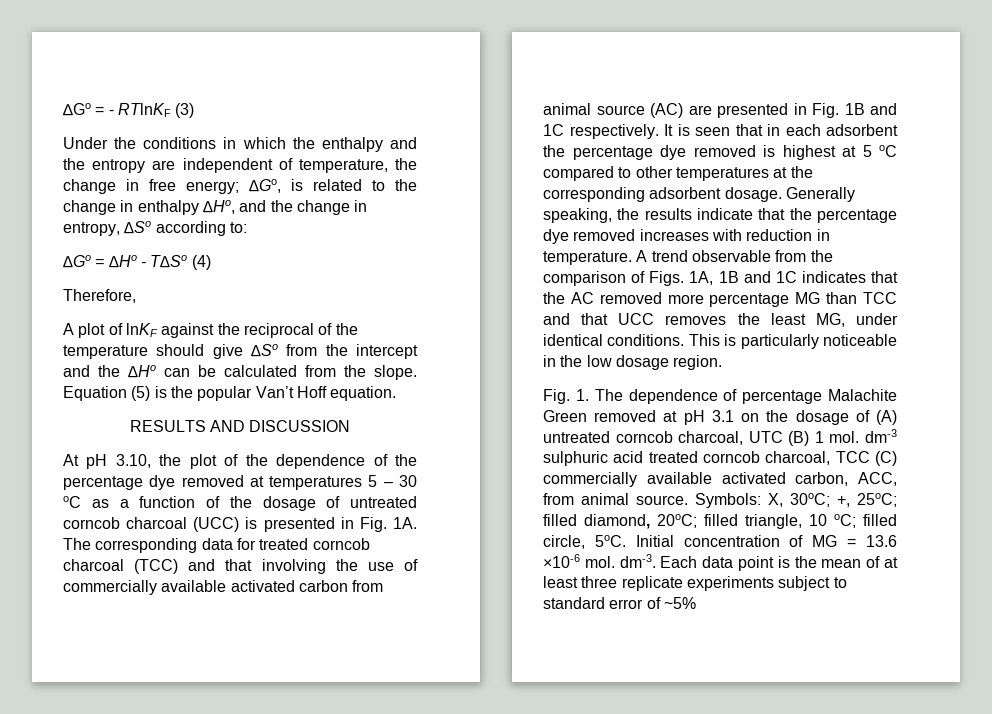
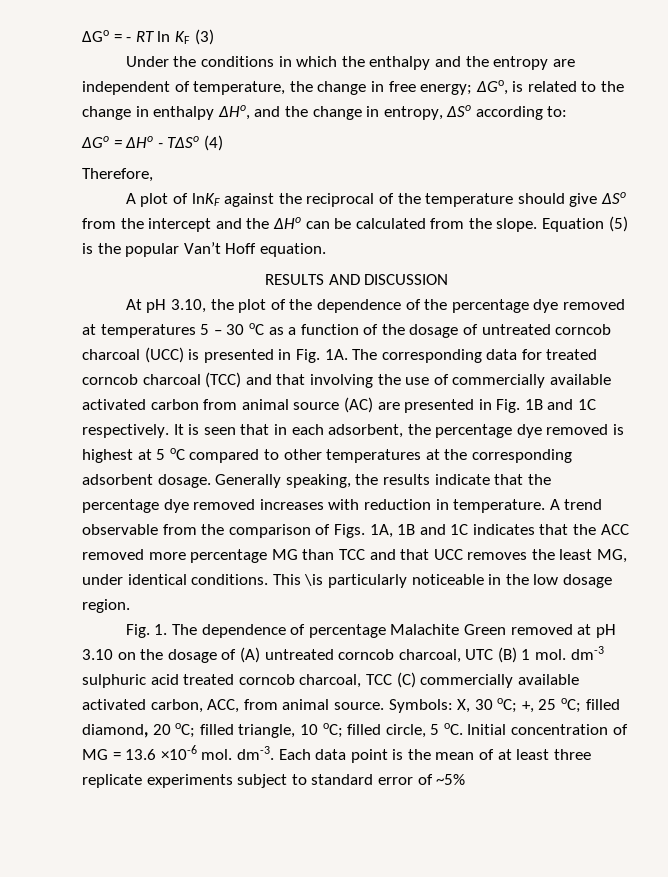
- ∆Go = - RTlnKF (3)
+ ∆Go = - RT ln KF (3)
- It is seen that in each adsorbent the percentage dye removed is highest at 5 oC compared to other temperatures at the corresponding adsorbent dosage.
+ It is seen that in each adsorbent, the percentage dye removed is highest at 5 oC compared to other temperatures at the corresponding adsorbent dosage.
- A trend observable from the comparison of Figs. 1A, 1B and 1C indicates that the AC removed more percentage MG than TCC and that UCC removes the least MG, under identical conditions.
+ A trend observable from the comparison of Figs. 1A, 1B and 1C indicates that the ACC removed more percentage MG than TCC and that UCC removes the least MG, under identical conditions.
- This is particularly noticeable in the low dosage region.
+ This \is particularly noticeable in the low dosage region.
- Fig. 1. The dependence of percentage Malachite Green removed at pH 3.1 on the dosage of (A) untreated corncob charcoal, UTC (B) 1 mol. dm-3 sulphuric acid treated corncob charcoal, TCC (C) commercially available activated carbon, ACC, from animal source.
+ Fig. 1. The dependence of percentage Malachite Green removed at pH 3.10 on the dosage of (A) untreated corncob charcoal, UTC (B) 1 mol. dm-3 sulphuric acid treated corncob charcoal, TCC (C) commercially available activated carbon, ACC, from animal source.
- Symbols: X, 30oC; +, 25oC; filled diamond, 20oC; filled triangle, 10 oC; filled circle, 5oC.
+ Symbols: X, 30 oC; +, 25 oC; filled diamond, 20 oC; filled triangle, 10 oC; filled circle, 5 oC.

